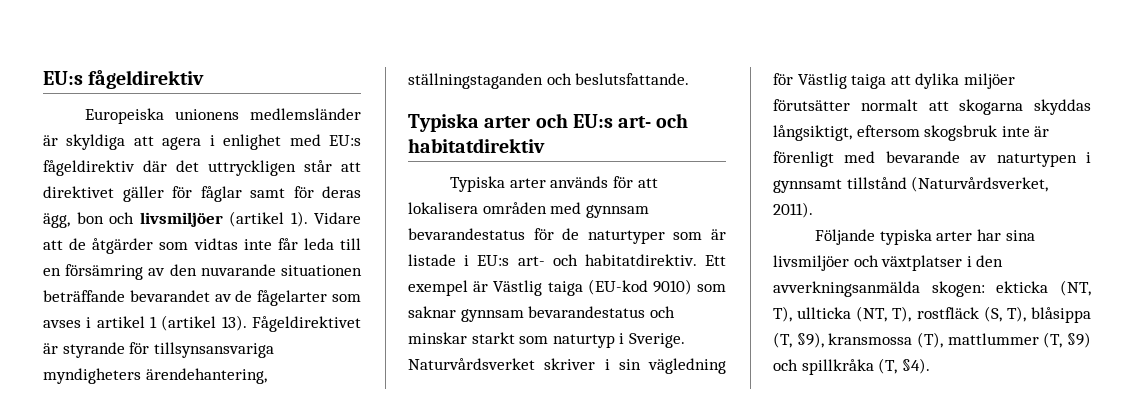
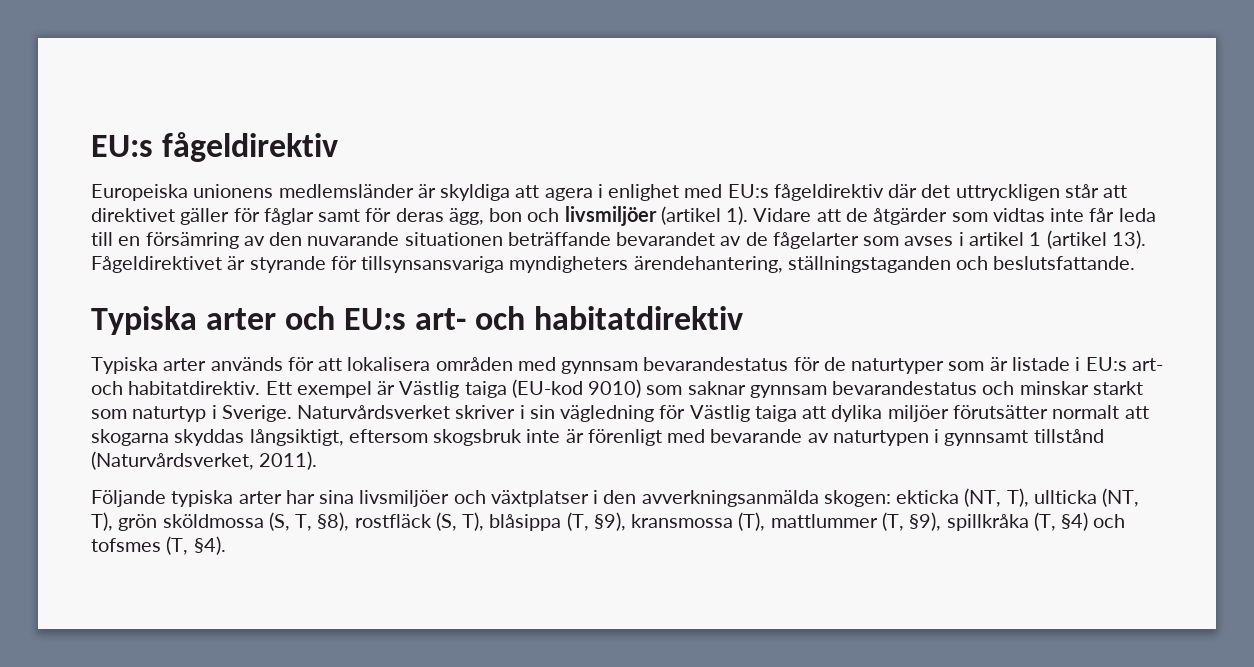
- Följande typiska arter har sina livsmiljöer och växtplatser i den avverkningsanmälda skogen: ekticka (NT, T), ullticka (NT, T), rostfläck (S, T), blåsippa (T, §9), kransmossa (T), mattlummer (T, §9) och spillkråka (T, §4).
+ Följande typiska arter har sina livsmiljöer och växtplatser i den avverkningsanmälda skogen: ekticka (NT, T), ullticka (NT, T), grön sköldmossa (S, T, §8), rostfläck (S, T), blåsippa (T, §9), kransmossa (T), mattlummer (T, §9), spillkråka (T, §4) och tofsmes (T, §4).

